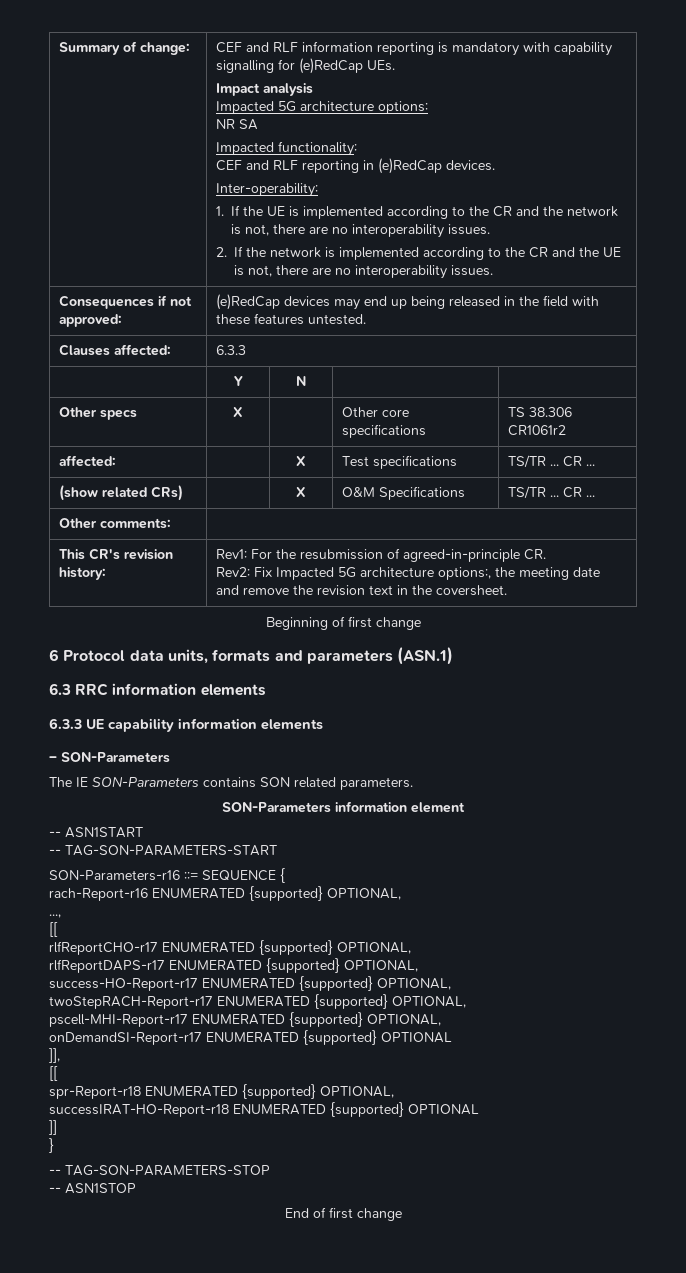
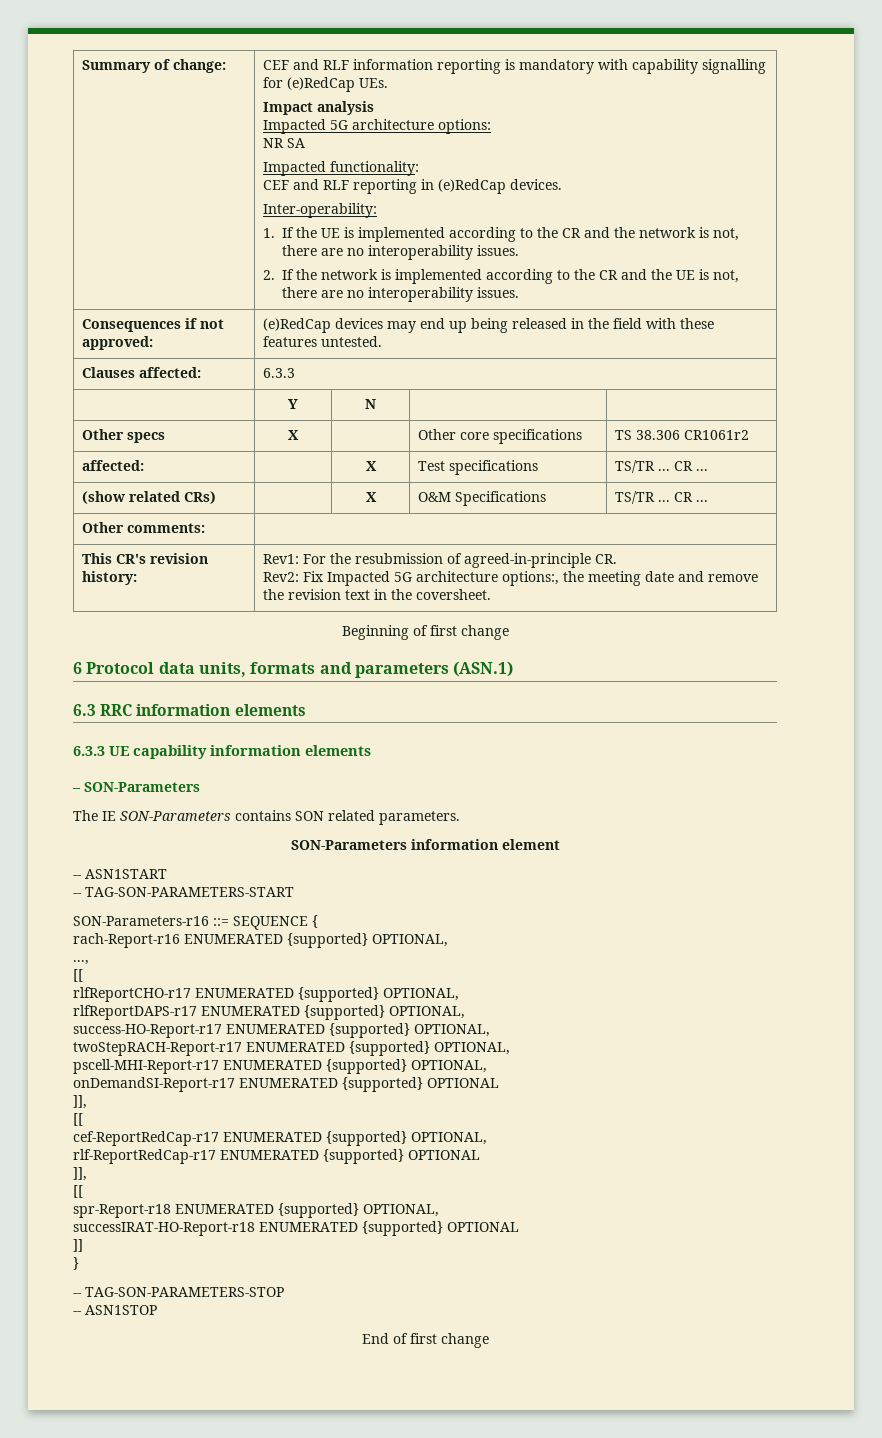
+ cef-ReportRedCap-r17 ENUMERATED {supported} OPTIONAL,
+ rlf-ReportRedCap-r17 ENUMERATED {supported} OPTIONAL
+ ]],
+ [[

